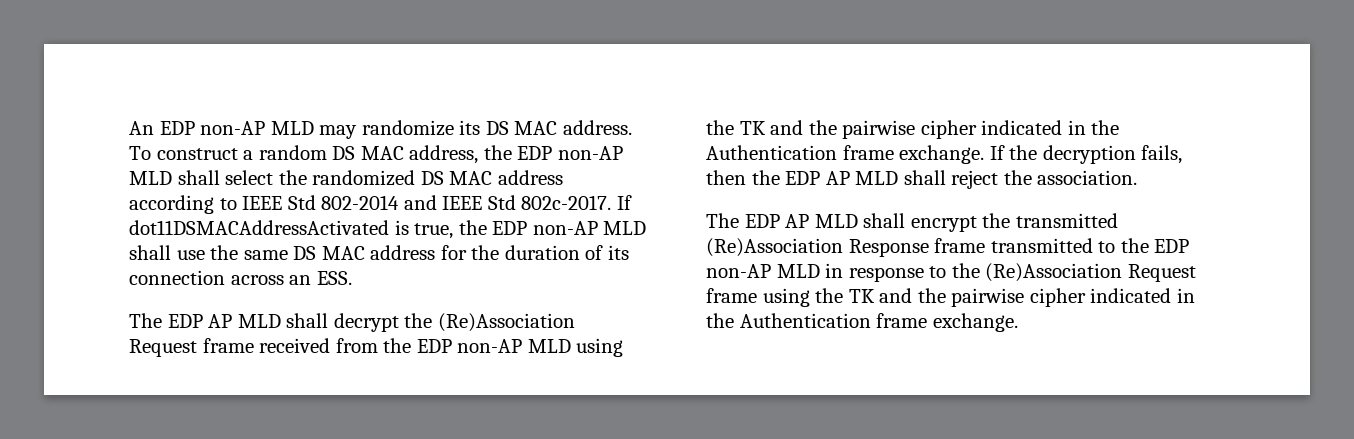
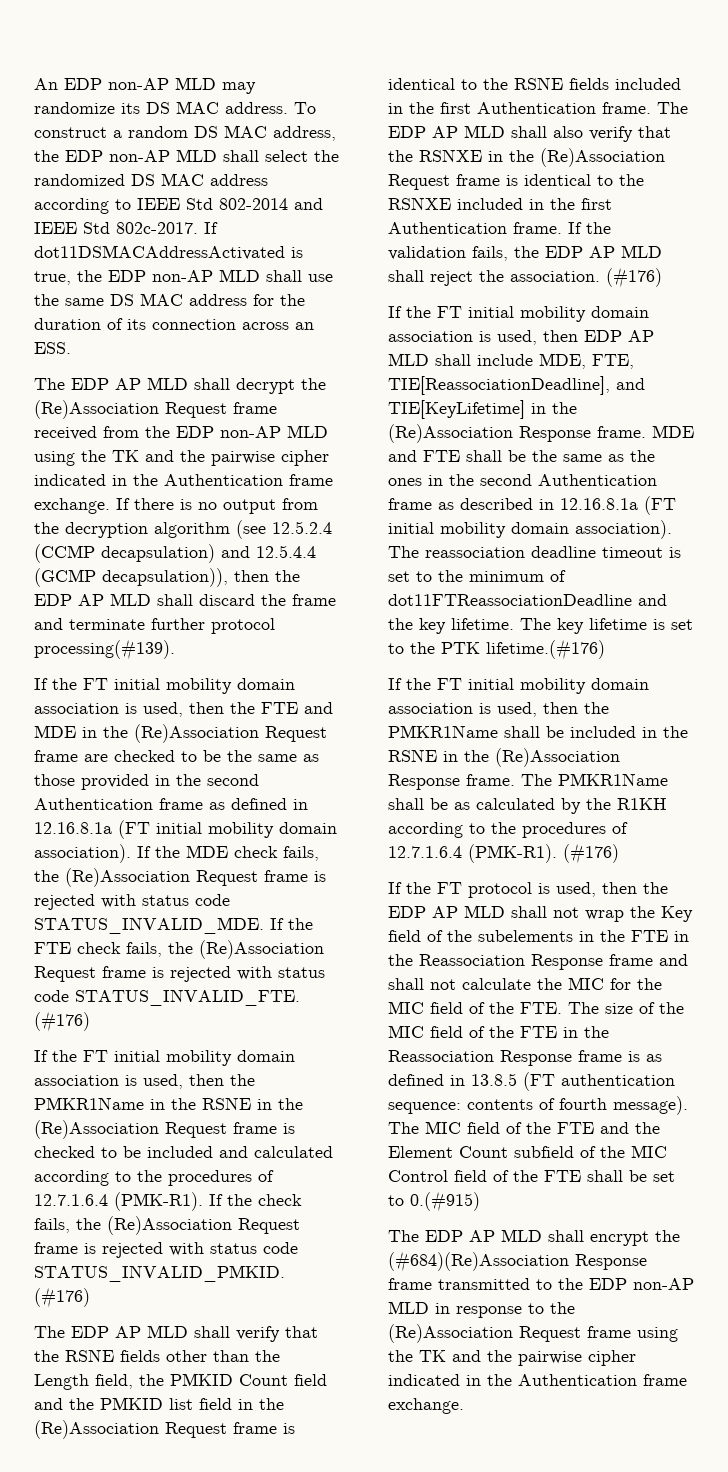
- If the decryption fails, then the EDP AP MLD shall reject the association.
+ If there is no output from the decryption algorithm (see 12.5.2.4 (CCMP decapsulation) and 12.5.4.4 (GCMP decapsulation)), then the EDP AP MLD shall discard the frame and terminate further protocol processing(#139).
+ If the FT initial mobility domain association is used, then the FTE and MDE in the (Re)Association Request frame are checked to be the same as those provided in the second Authentication frame as defined in 12.16.8.1a (FT initial mobility domain association). If the MDE check fails, the (Re)Association Request frame is rejected with status code STATUS_INVALID_MDE. If the FTE check fails, the (Re)Association Request frame is rejected with status code STATUS_INVALID_FTE. (#176)
+ If the FT initial mobility domain association is used, then the PMKR1Name in the RSNE in the (Re)Association Request frame is checked to be included and calculated according to the procedures of 12.7.1.6.4 (PMK-R1). If the check fails, the (Re)Association Request frame is rejected with status code STATUS_INVALID_PMKID. (#176)
+ The EDP AP MLD shall verify that the RSNE fields other than the Length field, the PMKID Count field and the PMKID list field in the (Re)Association Request frame is identical to the RSNE fields included in the first Authentication frame. The EDP AP MLD shall also verify that the RSNXE in the (Re)Association Request frame is identical to the RSNXE included in the first Authentication frame. If the validation fails, the EDP AP MLD shall reject the association. (#176)
+ If the FT initial mobility domain association is used, then EDP AP MLD shall include MDE, FTE, TIE[ReassociationDeadline], and TIE[KeyLifetime] in the (Re)Association Response frame. MDE and FTE shall be the same as the ones in the second Authentication frame as described in 12.16.8.1a (FT initial mobility domain association). The reassociation deadline timeout is set to the minimum of dot11FTReassociationDeadline and the key lifetime. The key lifetime is set to the PTK lifetime.(#176)
+ If the FT initial mobility domain association is used, then the PMKR1Name shall be included in the RSNE in the (Re)Association Response frame. The PMKR1Name shall be as calculated by the R1KH according to the procedures of 12.7.1.6.4 (PMK-R1). (#176)
+ If the FT protocol is used, then the EDP AP MLD shall not wrap the Key field of the subelements in the FTE in the Reassociation Response frame and shall not calculate the MIC for the MIC field of the FTE. The size of the MIC field of the FTE in the Reassociation Response frame is as defined in 13.8.5 (FT authentication sequence: contents of fourth message). The MIC field of the FTE and the Element Count subfield of the MIC Control field of the FTE shall be set to 0.(#915)
- The EDP AP MLD shall encrypt the transmitted (Re)Association Response frame transmitted to the EDP non-AP MLD in response to the (Re)Association Request frame using the TK and the pairwise cipher indicated in the Authentication frame exchange.
+ The EDP AP MLD shall encrypt the (#684)(Re)Association Response frame transmitted to the EDP non-AP MLD in response to the (Re)Association Request frame using the TK and the pairwise cipher indicated in the Authentication frame exchange.

